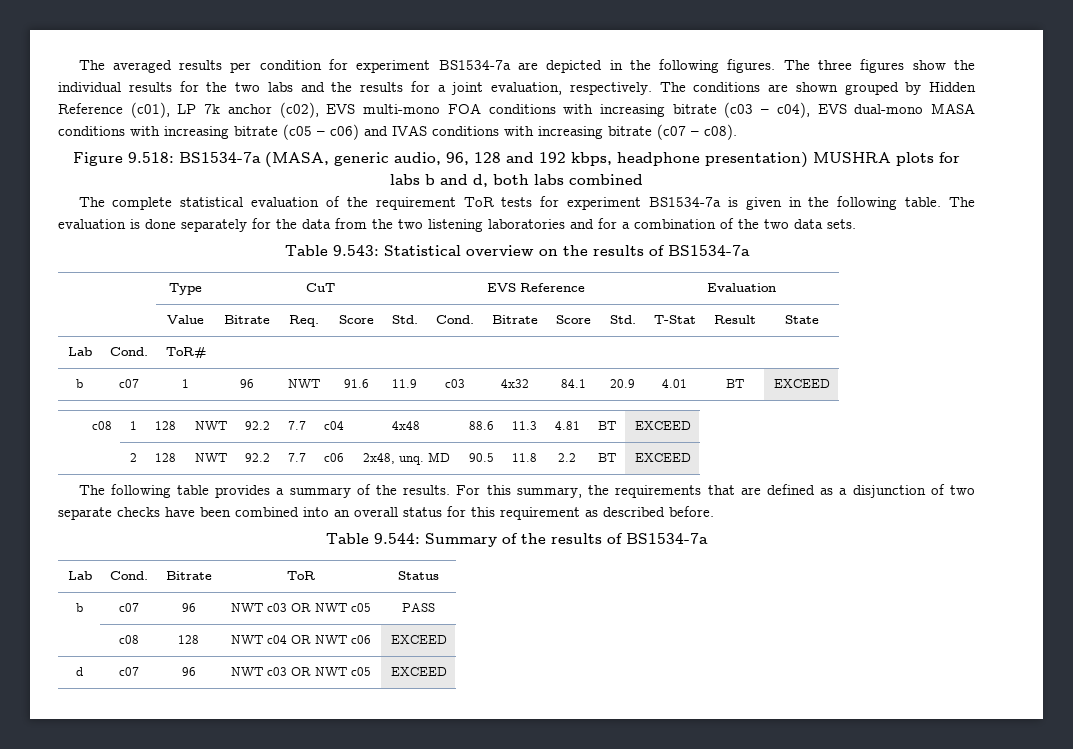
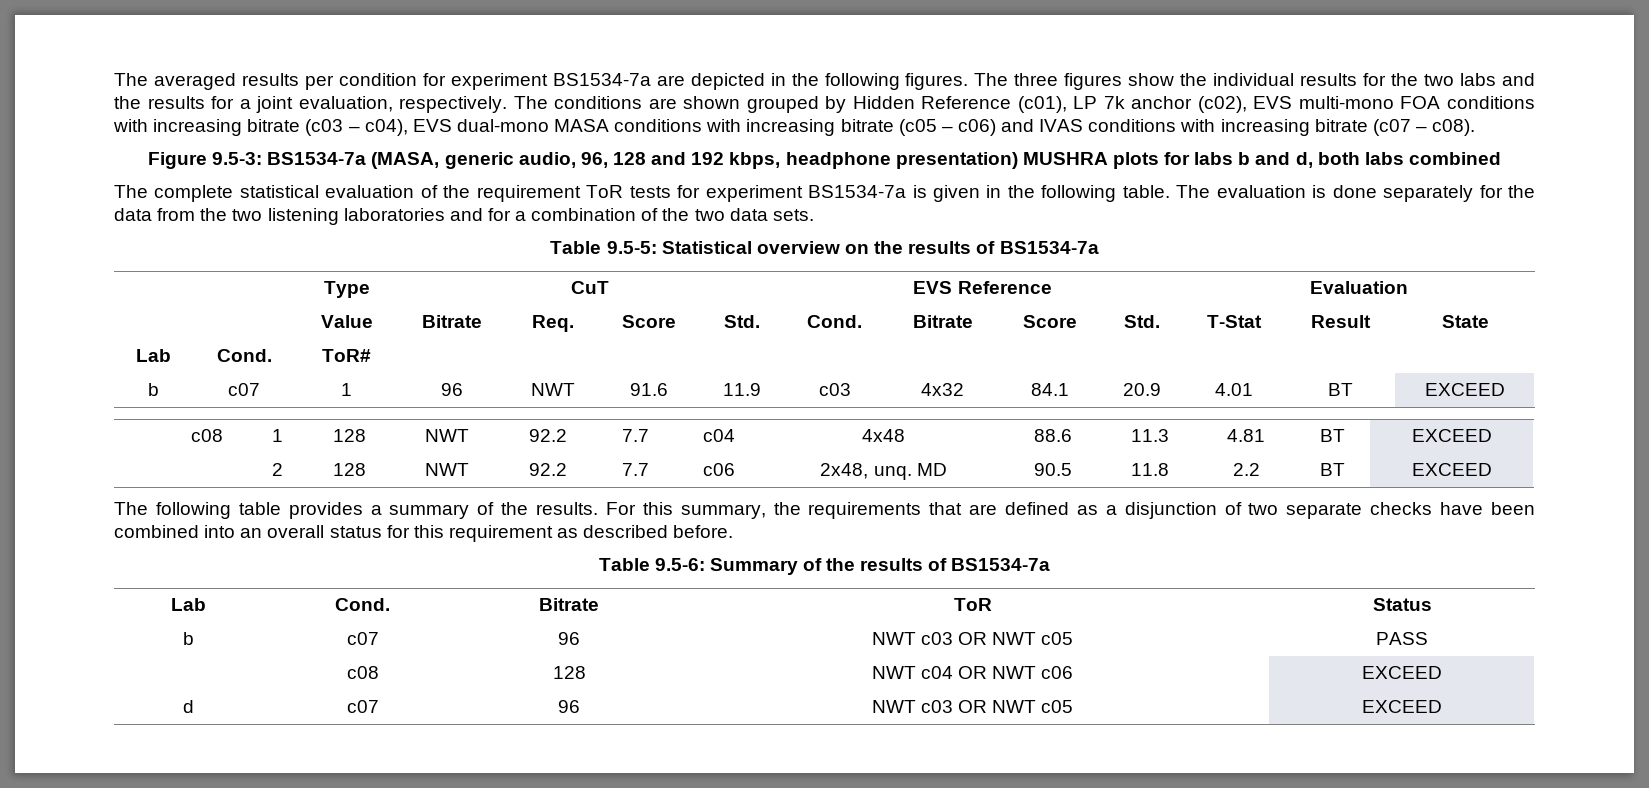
- Figure 9.518: BS1534-7a (MASA, generic audio, 96, 128 and 192 kbps, headphone presentation) MUSHRA plots for labs b and d, both labs combined
+ Figure 9.5-3: BS1534-7a (MASA, generic audio, 96, 128 and 192 kbps, headphone presentation) MUSHRA plots for labs b and d, both labs combined
- Table 9.543: Statistical overview on the results of BS1534-7a
+ Table 9.5-5: Statistical overview on the results of BS1534-7a
- Table 9.544: Summary of the results of BS1534-7a
+ Table 9.5-6: Summary of the results of BS1534-7a

